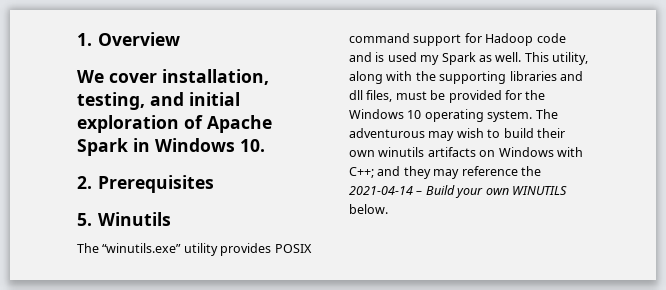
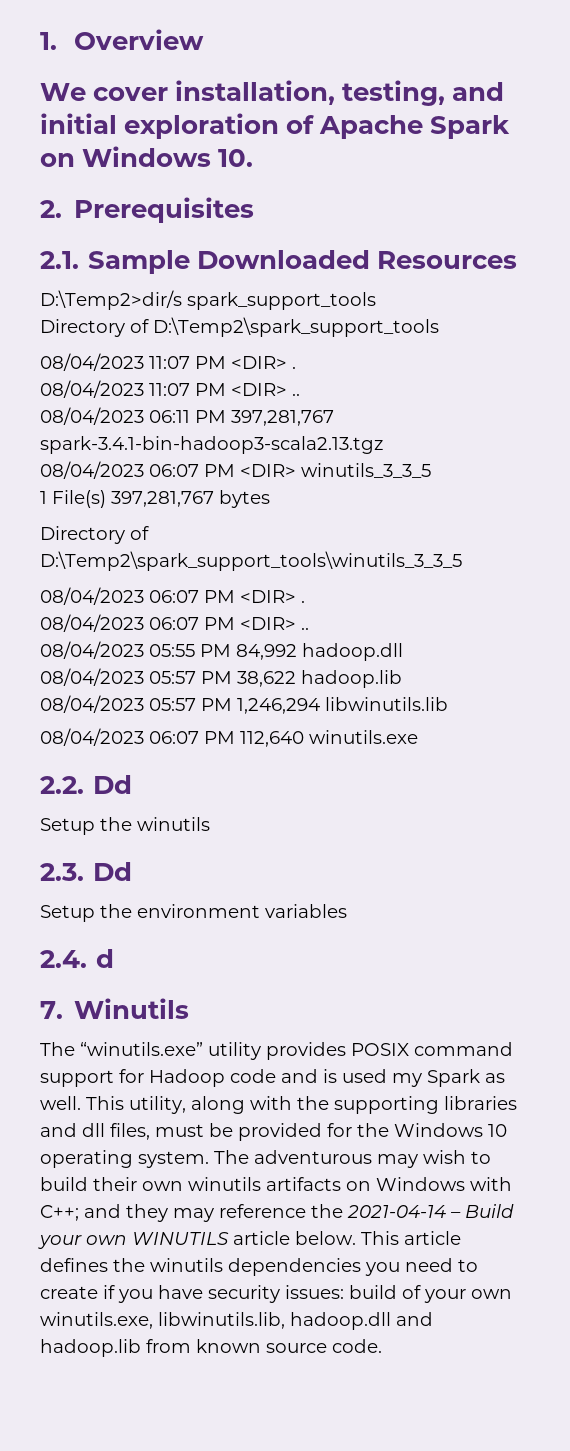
- We cover installation, testing, and initial exploration of Apache Spark in Windows 10.
+ We cover installation, testing, and initial exploration of Apache Spark on Windows 10.
- 5. Winutils
+ 2.1. Sample Downloaded Resources
+ D:\Temp2>dir/s spark_support_tools
+ Directory of D:\Temp2\spark_support_tools
+ 08/04/2023 11:07 PM <DIR> .
+ 08/04/2023 11:07 PM <DIR> ..
+ 08/04/2023 06:11 PM 397,281,767 spark-3.4.1-bin-hadoop3-scala2.13.tgz
+ 08/04/2023 06:07 PM <DIR> winutils_3_3_5
+ 1 File(s) 397,281,767 bytes
+ Directory of D:\Temp2\spark_support_tools\winutils_3_3_5
+ 08/04/2023 06:07 PM <DIR> .
+ 08/04/2023 06:07 PM <DIR> ..
+ 08/04/2023 05:55 PM 84,992 hadoop.dll
+ 08/04/2023 05:57 PM 38,622 hadoop.lib
+ 08/04/2023 05:57 PM 1,246,294 libwinutils.lib
+ 08/04/2023 06:07 PM 112,640 winutils.exe
+ 2.2. Dd
+ Setup the winutils
+ 2.3. Dd
+ Setup the environment variables
+ 2.4. d
+ 7. Winutils
- The adventurous may wish to build their own winutils artifacts on Windows with C++; and they may reference the 2021-04-14 – Build your own WINUTILS below.
+ The adventurous may wish to build their own winutils artifacts on Windows with C++; and they may reference the 2021-04-14 – Build your own WINUTILS article below. This article defines the winutils dependencies you need to create if you have security issues: build of your own winutils.exe, libwinutils.lib, hadoop.dll and hadoop.lib from known source code.

